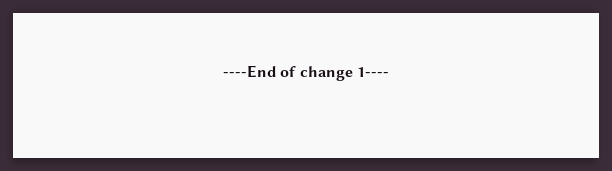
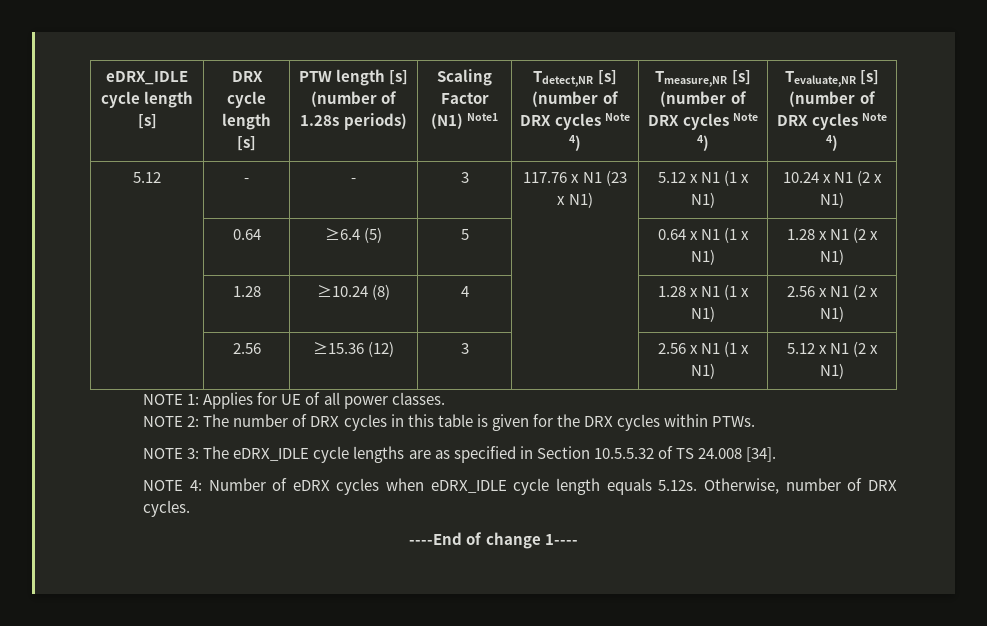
+ eDRX_IDLE cycle length [s] | DRX cycle length [s] | PTW length [s] (number of 1.28s periods) | Scaling Factor (N1) Note1 | Tdetect,NR [s] (number of DRX cycles Note 4) | Tmeasure,NR [s] (number of DRX cycles Note 4) | Tevaluate,NR [s] (number of DRX cycles Note 4)
+ 5.12 | - | - | 3 | 117.76 x N1 (23 x N1) | 5.12 x N1 (1 x N1) | 10.24 x N1 (2 x N1)
+ | 0.64 | ≥6.4 (5) | 5 | | 0.64 x N1 (1 x N1) | 1.28 x N1 (2 x N1)
+ | 1.28 | ≥10.24 (8) | 4 | | 1.28 x N1 (1 x N1) | 2.56 x N1 (2 x N1)
+ | 2.56 | ≥15.36 (12) | 3 | | 2.56 x N1 (1 x N1) | 5.12 x N1 (2 x N1)
+ NOTE 1: Applies for UE of all power classes.
+ NOTE 2: The number of DRX cycles in this table is given for the DRX cycles within PTWs.
+ NOTE 3: The eDRX_IDLE cycle lengths are as specified in Section 10.5.5.32 of TS 24.008 [34].
+ NOTE 4: Number of eDRX cycles when eDRX_IDLE cycle length equals 5.12s. Otherwise, number of DRX cycles.

